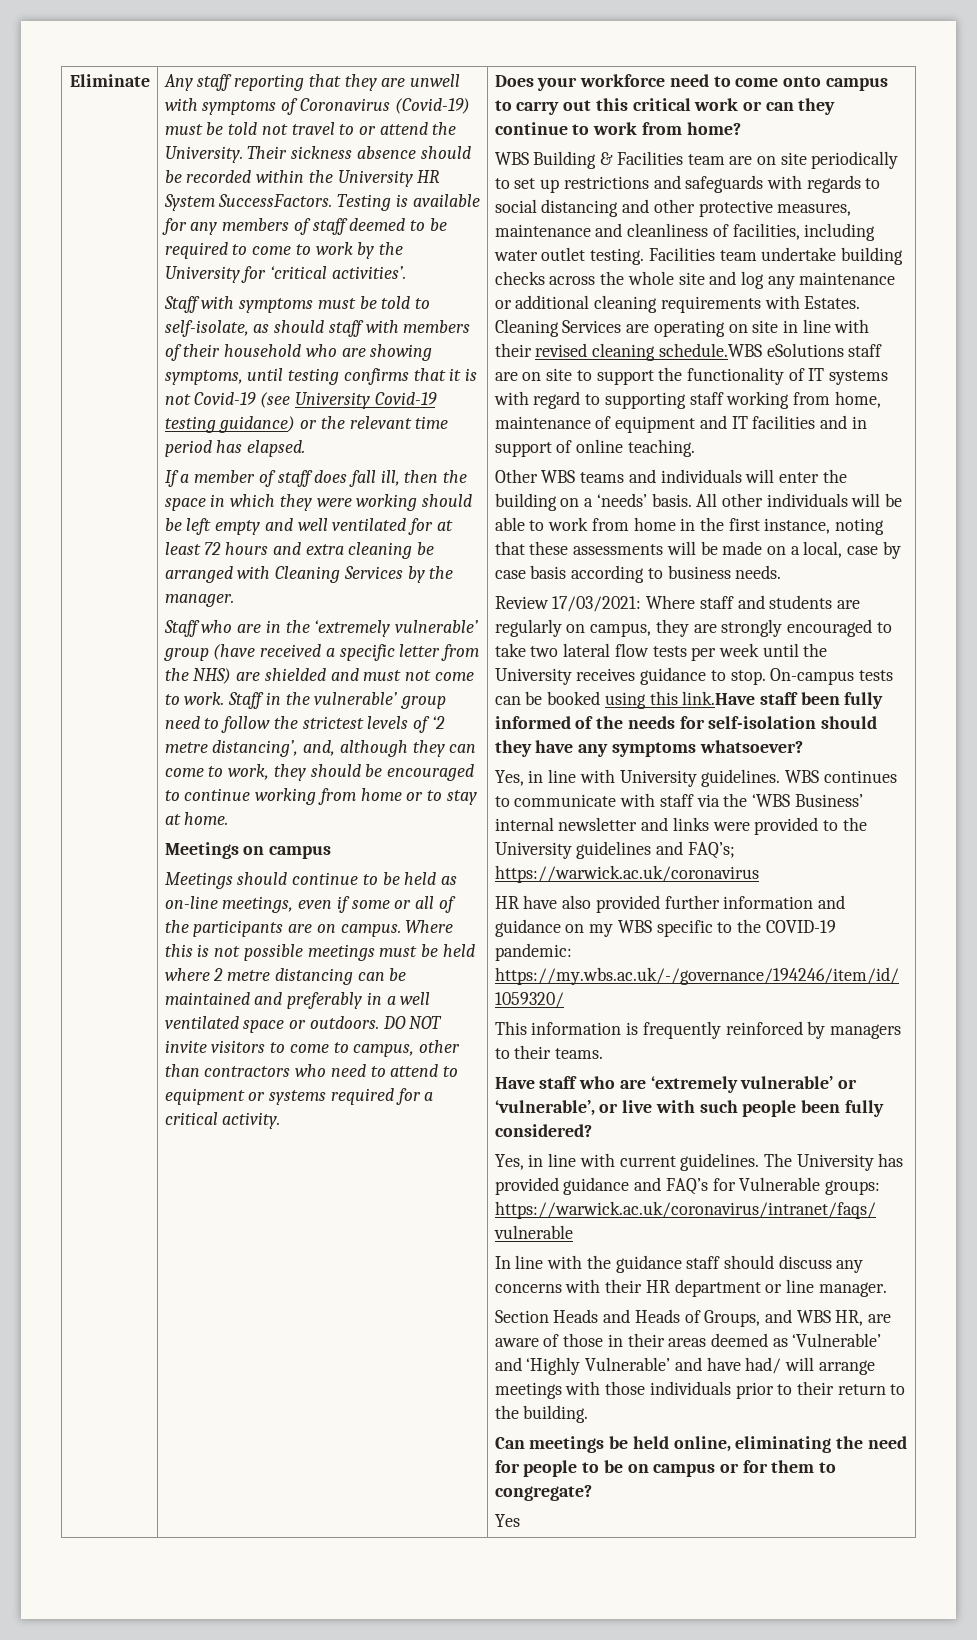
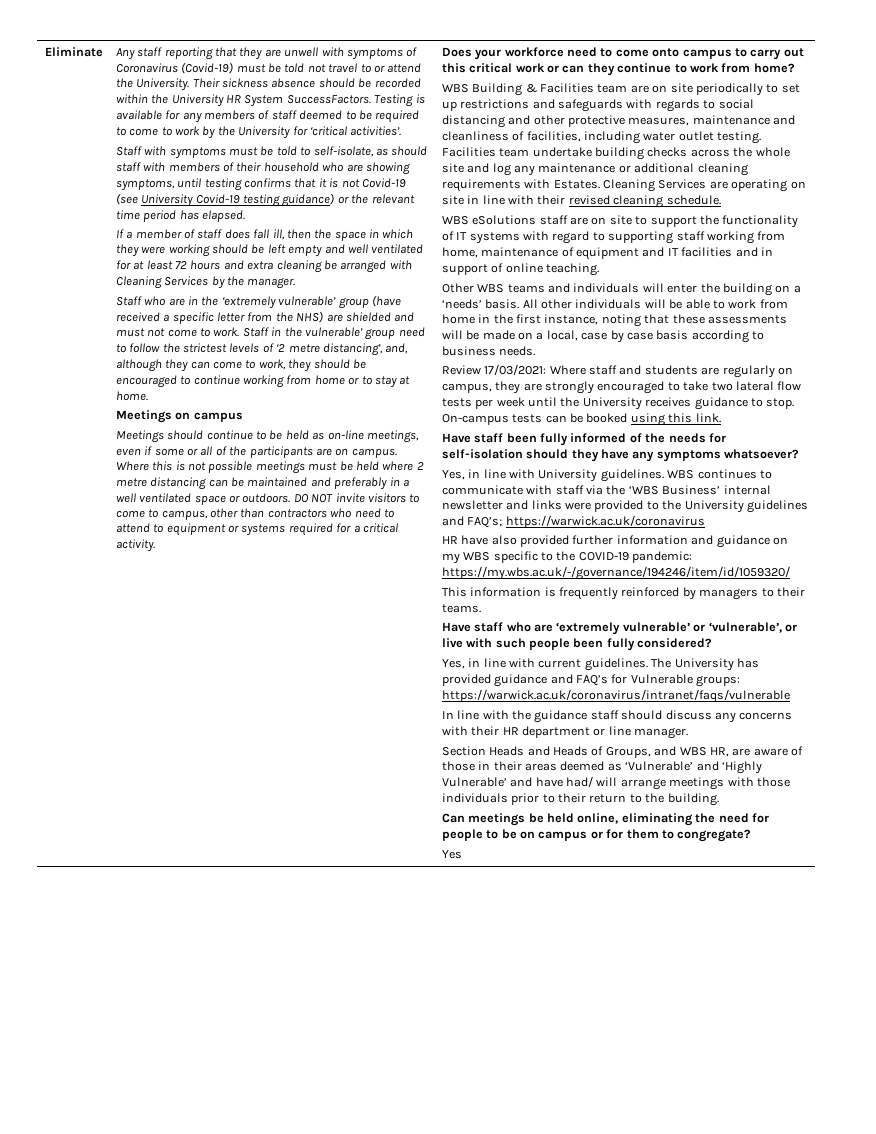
- Cleaning Services are operating on site in line with their revised cleaning schedule.WBS eSolutions staff are on site to support the functionality of IT systems with regard to supporting staff working from home, maintenance of equipment and IT facilities and in support of online teaching.
+ Cleaning Services are operating on site in line with their revised cleaning schedule.
+ WBS eSolutions staff are on site to support the functionality of IT systems with regard to supporting staff working from home, maintenance of equipment and IT facilities and in support of online teaching.
- On-campus tests can be booked using this link.Have staff been fully informed of the needs for self-isolation should they have any symptoms whatsoever?
+ On-campus tests can be booked using this link.
+ Have staff been fully informed of the needs for self-isolation should they have any symptoms whatsoever?

